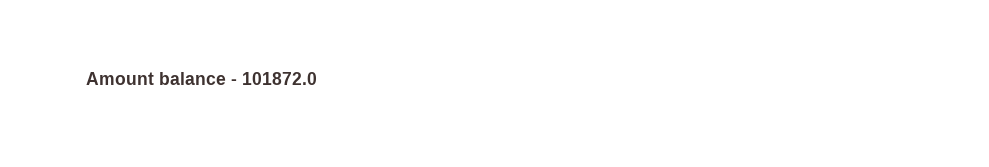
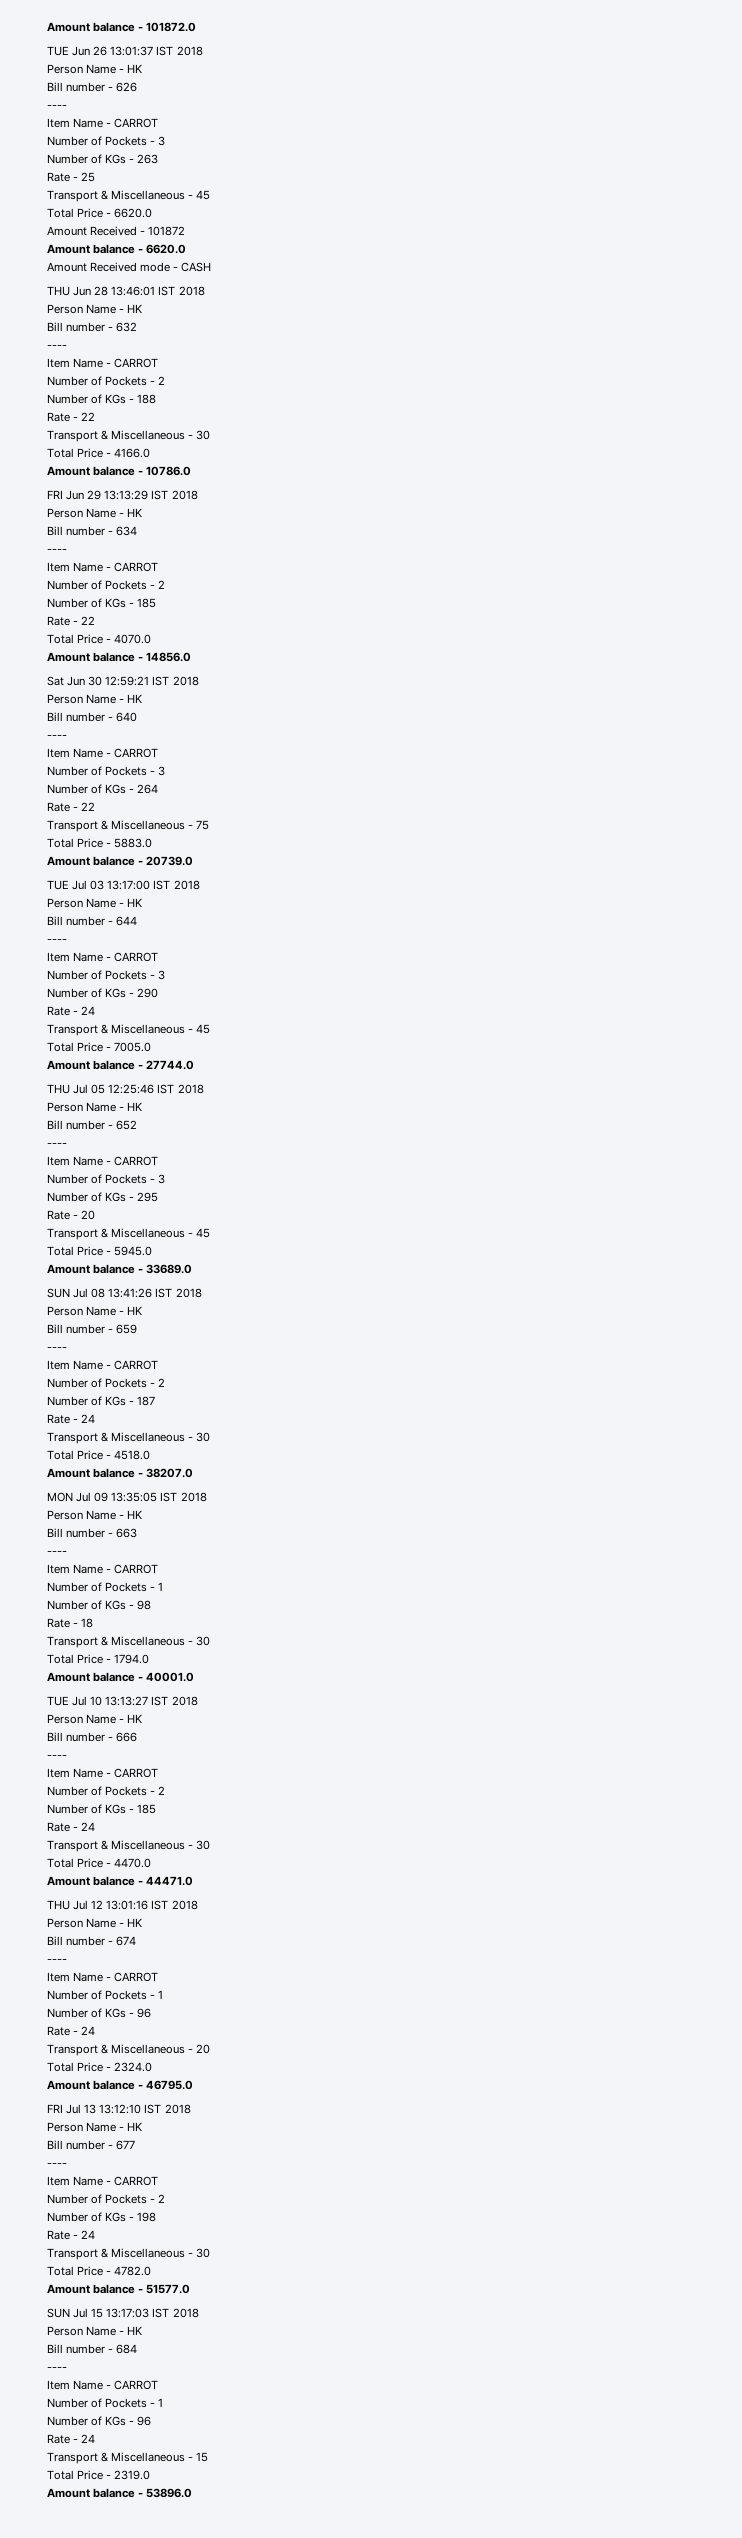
+ TUE Jun 26 13:01:37 IST 2018
+ Person Name - HK
+ Bill number - 626
+ ----
+ Item Name - CARROT
+ Number of Pockets - 3
+ Number of KGs - 263
+ Rate - 25
+ Transport & Miscellaneous - 45
+ Total Price - 6620.0
+ Amount Received - 101872
+ Amount balance - 6620.0
+ Amount Received mode - CASH
+ THU Jun 28 13:46:01 IST 2018
+ Person Name - HK
+ Bill number - 632
+ ----
+ Item Name - CARROT
+ Number of Pockets - 2
+ Number of KGs - 188
+ Rate - 22
+ Transport & Miscellaneous - 30
+ Total Price - 4166.0
+ Amount balance - 10786.0
+ FRI Jun 29 13:13:29 IST 2018
+ Person Name - HK
+ Bill number - 634
+ ----
+ Item Name - CARROT
+ Number of Pockets - 2
+ Number of KGs - 185
+ Rate - 22
+ Total Price - 4070.0
+ Amount balance - 14856.0
+ Sat Jun 30 12:59:21 IST 2018
+ Person Name - HK
+ Bill number - 640
+ ----
+ Item Name - CARROT
+ Number of Pockets - 3
+ Number of KGs - 264
+ Rate - 22
+ Transport & Miscellaneous - 75
+ Total Price - 5883.0
+ Amount balance - 20739.0
+ TUE Jul 03 13:17:00 IST 2018
+ Person Name - HK
+ Bill number - 644
+ ----
+ Item Name - CARROT
+ Number of Pockets - 3
+ Number of KGs - 290
+ Rate - 24
+ Transport & Miscellaneous - 45
+ Total Price - 7005.0
+ Amount balance - 27744.0
+ THU Jul 05 12:25:46 IST 2018
+ Person Name - HK
+ Bill number - 652
+ ----
+ Item Name - CARROT
+ Number of Pockets - 3
+ Number of KGs - 295
+ Rate - 20
+ Transport & Miscellaneous - 45
+ Total Price - 5945.0
+ Amount balance - 33689.0
+ SUN Jul 08 13:41:26 IST 2018
+ Person Name - HK
+ Bill number - 659
+ ----
+ Item Name - CARROT
+ Number of Pockets - 2
+ Number of KGs - 187
+ Rate - 24
+ Transport & Miscellaneous - 30
+ Total Price - 4518.0
+ Amount balance - 38207.0
+ MON Jul 09 13:35:05 IST 2018
+ Person Name - HK
+ Bill number - 663
+ ----
+ Item Name - CARROT
+ Number of Pockets - 1
+ Number of KGs - 98
+ Rate - 18
+ Transport & Miscellaneous - 30
+ Total Price - 1794.0
+ Amount balance - 40001.0
+ TUE Jul 10 13:13:27 IST 2018
+ Person Name - HK
+ Bill number - 666
+ ----
+ Item Name - CARROT
+ Number of Pockets - 2
+ Number of KGs - 185
+ Rate - 24
+ Transport & Miscellaneous - 30
+ Total Price - 4470.0
+ Amount balance - 44471.0
+ THU Jul 12 13:01:16 IST 2018
+ Person Name - HK
+ Bill number - 674
+ ----
+ Item Name - CARROT
+ Number of Pockets - 1
+ Number of KGs - 96
+ Rate - 24
+ Transport & Miscellaneous - 20
+ Total Price - 2324.0
+ Amount balance - 46795.0
+ FRI Jul 13 13:12:10 IST 2018
+ Person Name - HK
+ Bill number - 677
+ ----
+ Item Name - CARROT
+ Number of Pockets - 2
+ Number of KGs - 198
+ Rate - 24
+ Transport & Miscellaneous - 30
+ Total Price - 4782.0
+ Amount balance - 51577.0
+ SUN Jul 15 13:17:03 IST 2018
+ Person Name - HK
+ Bill number - 684
+ ----
+ Item Name - CARROT
+ Number of Pockets - 1
+ Number of KGs - 96
+ Rate - 24
+ Transport & Miscellaneous - 15
+ Total Price - 2319.0
+ Amount balance - 53896.0

